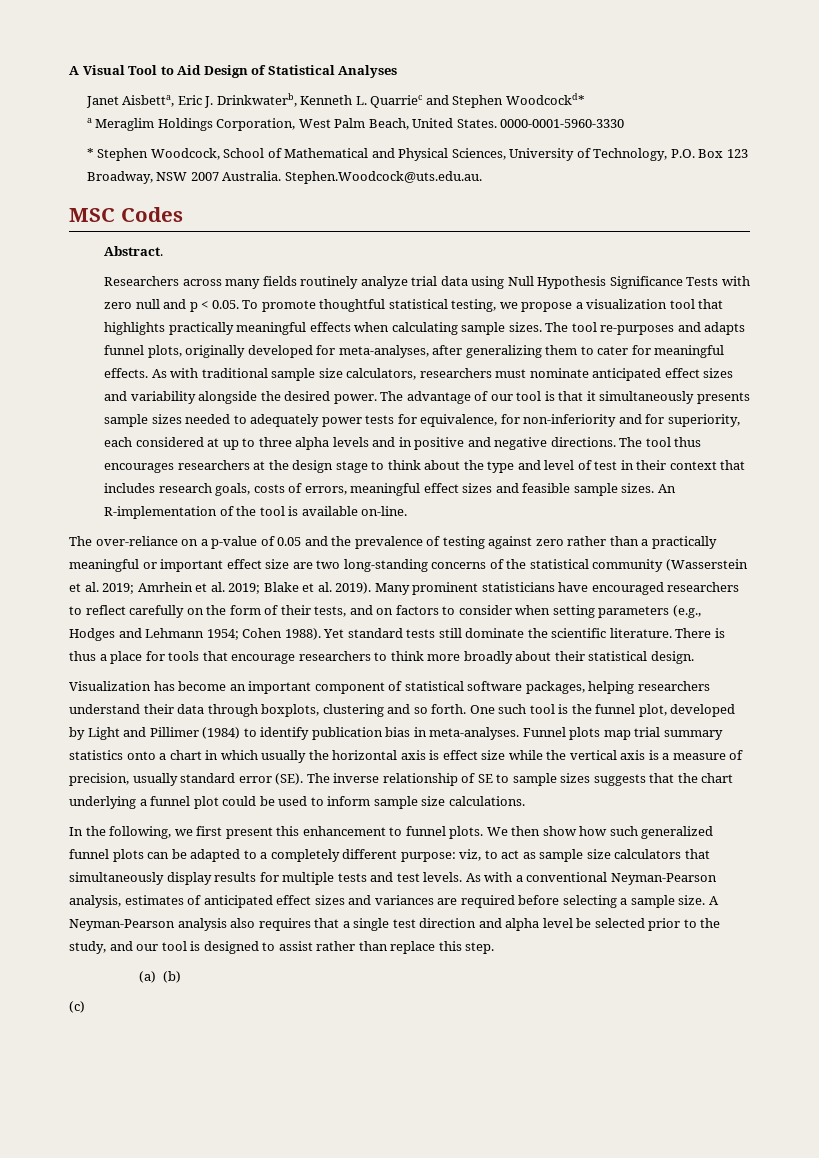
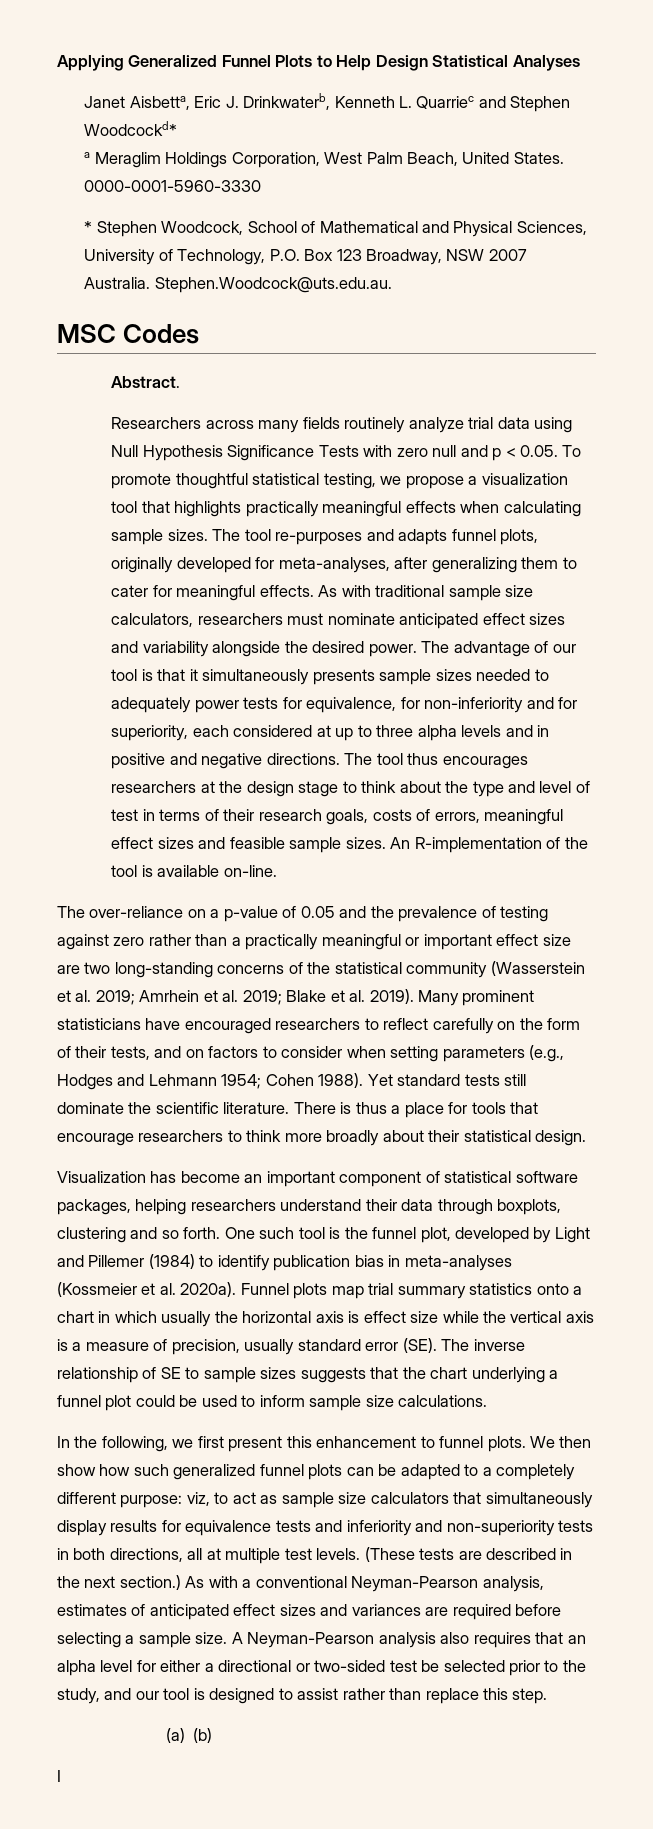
- A Visual Tool to Aid Design of Statistical Analyses
+ Applying Generalized Funnel Plots to Help Design Statistical Analyses
- The tool thus encourages researchers at the design stage to think about the type and level of test in their context that includes research goals, costs of errors, meaningful effect sizes and feasible sample sizes.
+ The tool thus encourages researchers at the design stage to think about the type and level of test in terms of their research goals, costs of errors, meaningful effect sizes and feasible sample sizes.
- One such tool is the funnel plot, developed by Light and Pillimer (1984) to identify publication bias in meta-analyses.
+ One such tool is the funnel plot, developed by Light and Pillemer (1984) to identify publication bias in meta-analyses (Kossmeier et al. 2020a).
- We then show how such generalized funnel plots can be adapted to a completely different purpose: viz, to act as sample size calculators that simultaneously display results for multiple tests and test levels.
+ We then show how such generalized funnel plots can be adapted to a completely different purpose: viz, to act as sample size calculators that simultaneously display results for equivalence tests and inferiority and non-superiority tests in both directions, all at multiple test levels. (These tests are described in the next section.)
- A Neyman-Pearson analysis also requires that a single test direction and alpha level be selected prior to the study, and our tool is designed to assist rather than replace this step.
+ A Neyman-Pearson analysis also requires that an alpha level for either a directional or two-sided test be selected prior to the study, and our tool is designed to assist rather than replace this step.
- (c)
+ I

